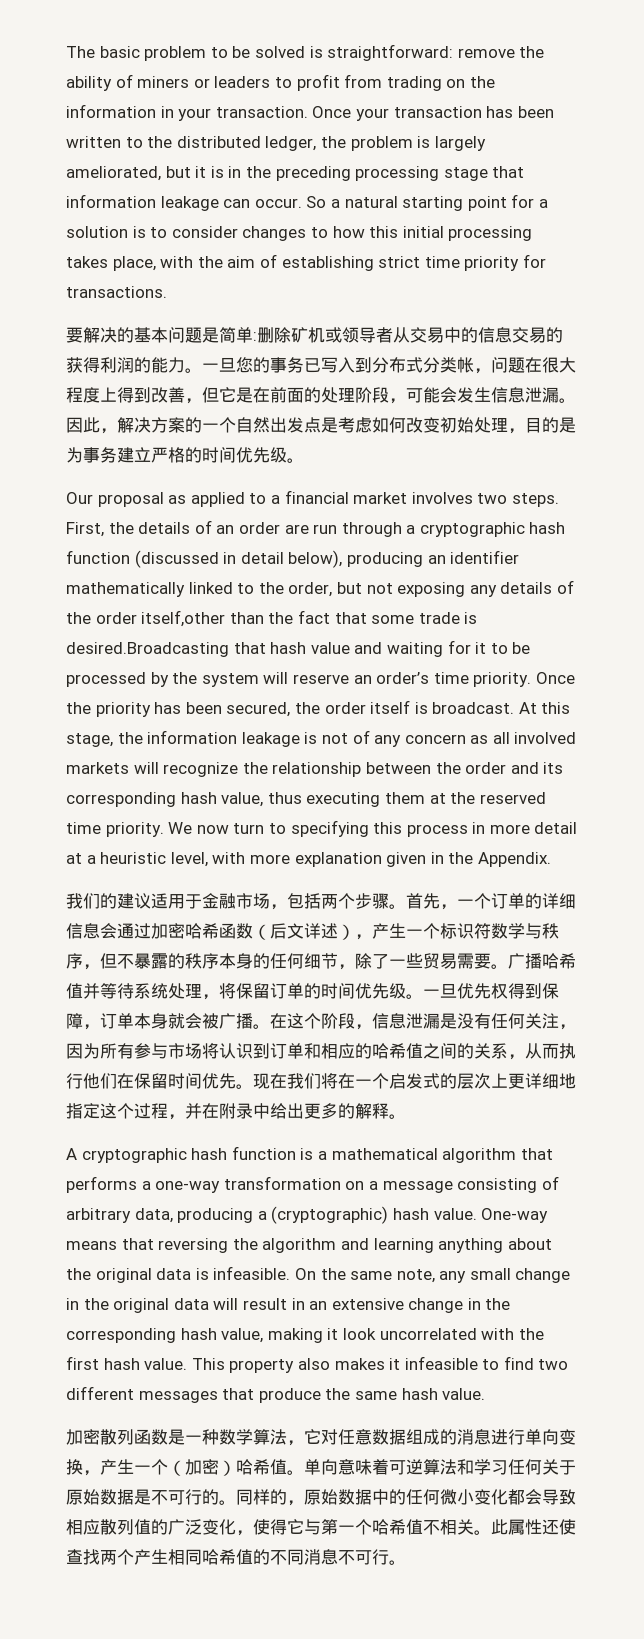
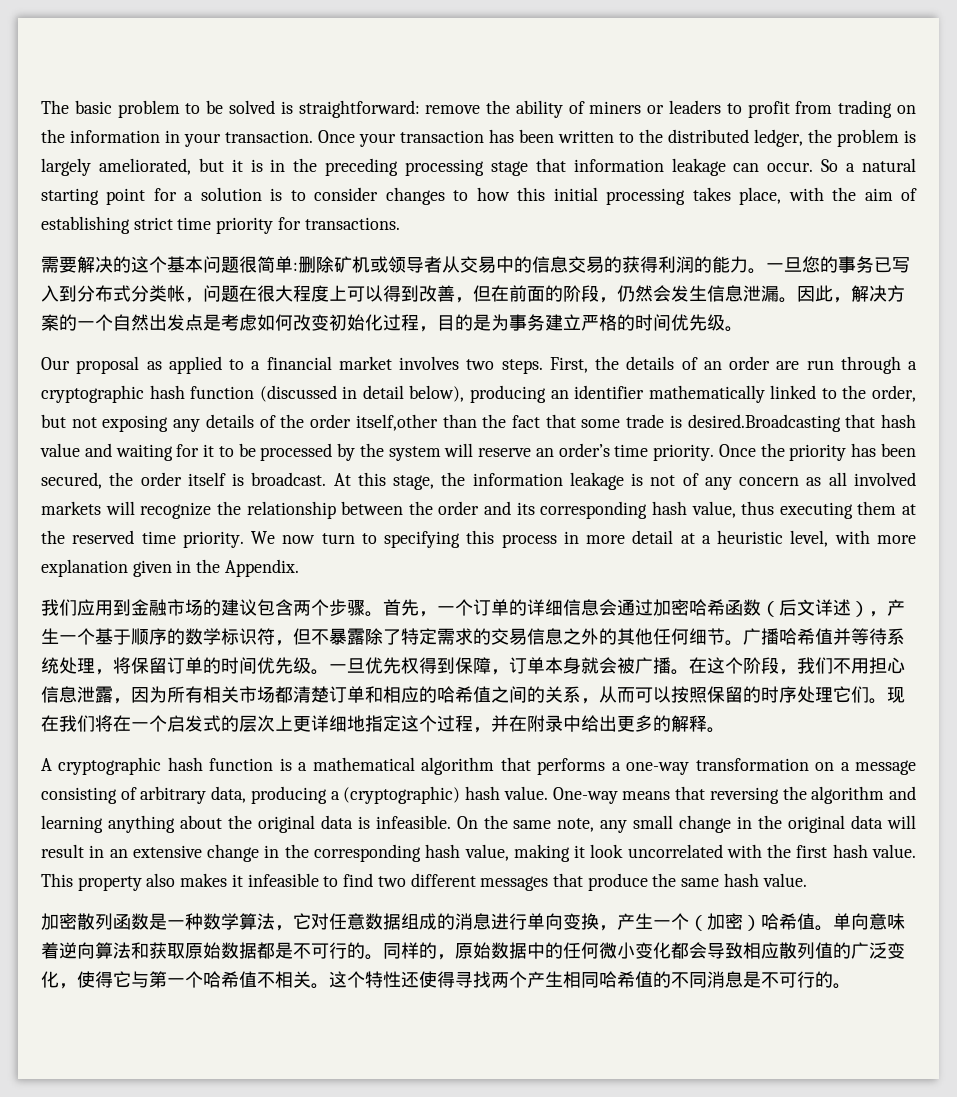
- 要解决的基本问题是简单:删除矿机或领导者从交易中的信息交易的获得利润的能力。
+ 需要解决的这个基本问题很简单:删除矿机或领导者从交易中的信息交易的获得利润的能力。
- 一旦您的事务已写入到分布式分类帐，问题在很大程度上得到改善，但它是在前面的处理阶段，可能会发生信息泄漏。
+ 一旦您的事务已写入到分布式分类帐，问题在很大程度上可以得到改善，但在前面的阶段，仍然会发生信息泄漏。
- 因此，解决方案的一个自然出发点是考虑如何改变初始处理，目的是为事务建立严格的时间优先级。
+ 因此，解决方案的一个自然出发点是考虑如何改变初始化过程，目的是为事务建立严格的时间优先级。
- 我们的建议适用于金融市场，包括两个步骤。
+ 我们应用到金融市场的建议包含两个步骤。
- 首先，一个订单的详细信息会通过加密哈希函数（后文详述），产生一个标识符数学与秩序，但不暴露的秩序本身的任何细节，除了一些贸易需要。
+ 首先，一个订单的详细信息会通过加密哈希函数（后文详述），产生一个基于顺序的数学标识符，但不暴露除了特定需求的交易信息之外的其他任何细节。
- 在这个阶段，信息泄漏是没有任何关注，因为所有参与市场将认识到订单和相应的哈希值之间的关系，从而执行他们在保留时间优先。
+ 在这个阶段，我们不用担心信息泄露，因为所有相关市场都清楚订单和相应的哈希值之间的关系，从而可以按照保留的时序处理它们。
- 单向意味着可逆算法和学习任何关于原始数据是不可行的。
+ 单向意味着逆向算法和获取原始数据都是不可行的。
- 此属性还使查找两个产生相同哈希值的不同消息不可行。
+ 这个特性还使得寻找两个产生相同哈希值的不同消息是不可行的。

